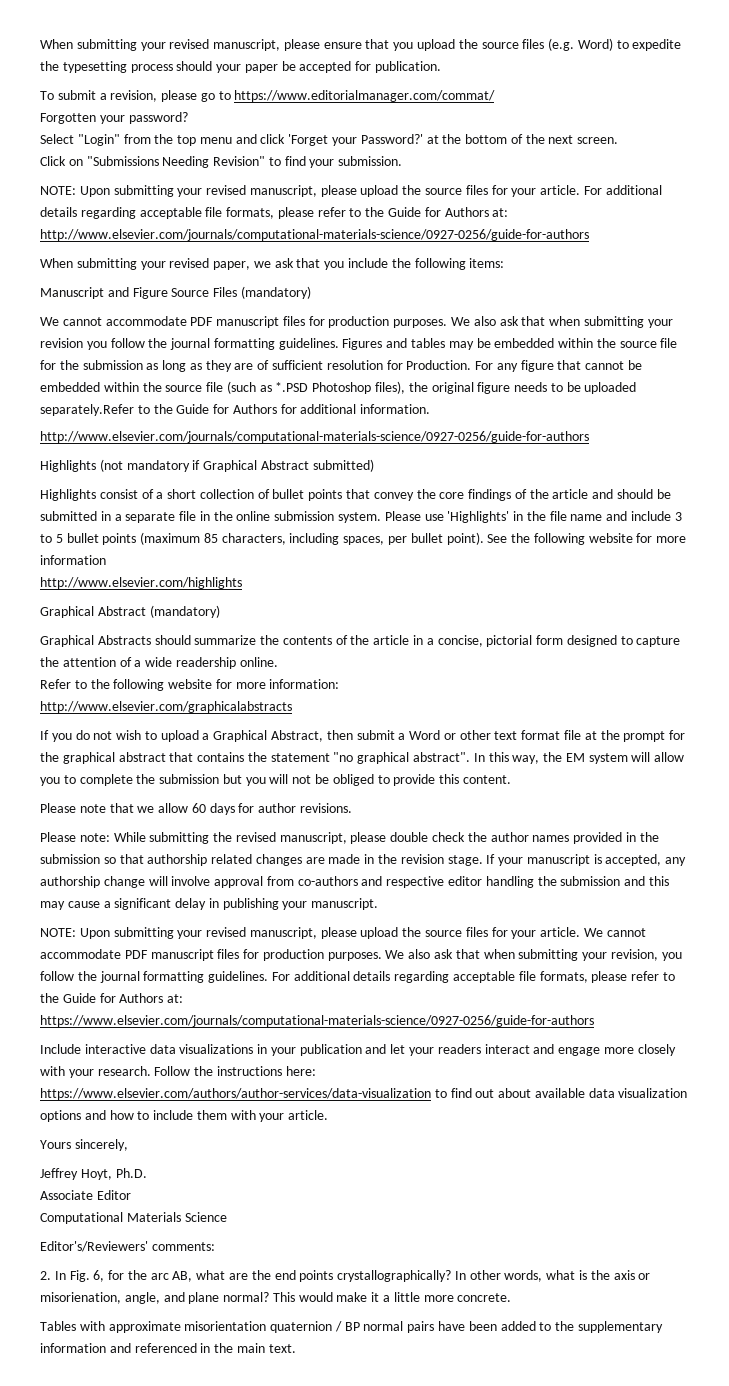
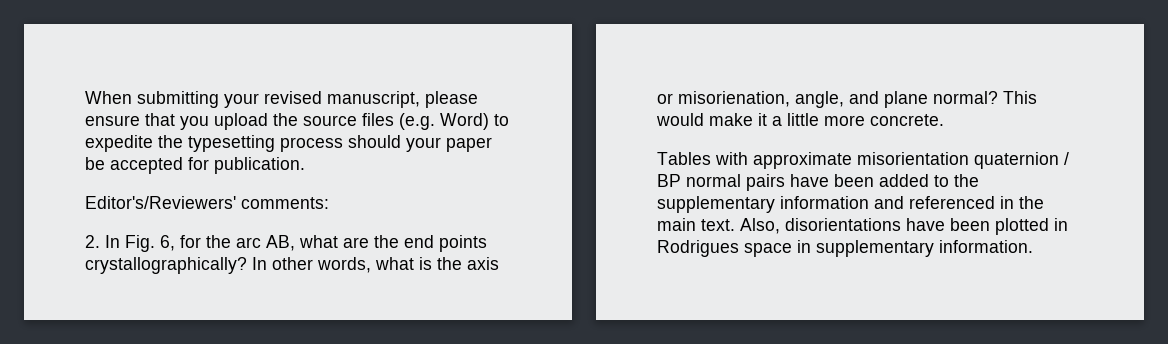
- To submit a revision, please go to https://www.editorialmanager.com/commat/
- Forgotten your password?
- Select "Login" from the top menu and click 'Forget your Password?' at the bottom of the next screen.
- Click on "Submissions Needing Revision" to find your submission.
- NOTE: Upon submitting your revised manuscript, please upload the source files for your article. For additional details regarding acceptable file formats, please refer to the Guide for Authors at: http://www.elsevier.com/journals/computational-materials-science/0927-0256/guide-for-authors
- When submitting your revised paper, we ask that you include the following items:
- Manuscript and Figure Source Files (mandatory)
- We cannot accommodate PDF manuscript files for production purposes. We also ask that when submitting your revision you follow the journal formatting guidelines. Figures and tables may be embedded within the source file for the submission as long as they are of sufficient resolution for Production. For any figure that cannot be embedded within the source file (such as *.PSD Photoshop files), the original figure needs to be uploaded separately.Refer to the Guide for Authors for additional information.
- http://www.elsevier.com/journals/computational-materials-science/0927-0256/guide-for-authors
- Highlights (not mandatory if Graphical Abstract submitted)
- Highlights consist of a short collection of bullet points that convey the core findings of the article and should be submitted in a separate file in the online submission system. Please use 'Highlights' in the file name and include 3 to 5 bullet points (maximum 85 characters, including spaces, per bullet point). See the following website for more information
- http://www.elsevier.com/highlights
- Graphical Abstract (mandatory)
- Graphical Abstracts should summarize the contents of the article in a concise, pictorial form designed to capture the attention of a wide readership online.
- Refer to the following website for more information:
- http://www.elsevier.com/graphicalabstracts
- If you do not wish to upload a Graphical Abstract, then submit a Word or other text format file at the prompt for the graphical abstract that contains the statement "no graphical abstract". In this way, the EM system will allow you to complete the submission but you will not be obliged to provide this content.
- Please note that we allow 60 days for author revisions.
- Please note: While submitting the revised manuscript, please double check the author names provided in the submission so that authorship related changes are made in the revision stage. If your manuscript is accepted, any authorship change will involve approval from co-authors and respective editor handling the submission and this may cause a significant delay in publishing your manuscript.
- NOTE: Upon submitting your revised manuscript, please upload the source files for your article. We cannot accommodate PDF manuscript files for production purposes. We also ask that when submitting your revision, you follow the journal formatting guidelines. For additional details regarding acceptable file formats, please refer to the Guide for Authors at: https://www.elsevier.com/journals/computational-materials-science/0927-0256/guide-for-authors
- Include interactive data visualizations in your publication and let your readers interact and engage more closely with your research. Follow the instructions here: https://www.elsevier.com/authors/author-services/data-visualization to find out about available data visualization options and how to include them with your article.
- Yours sincerely,
- Jeffrey Hoyt, Ph.D.
- Associate Editor
- Computational Materials Science
+ Also, disorientations have been plotted in Rodrigues space in supplementary information.

